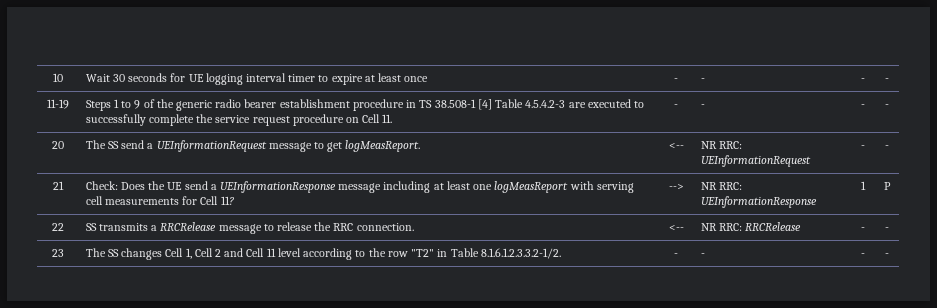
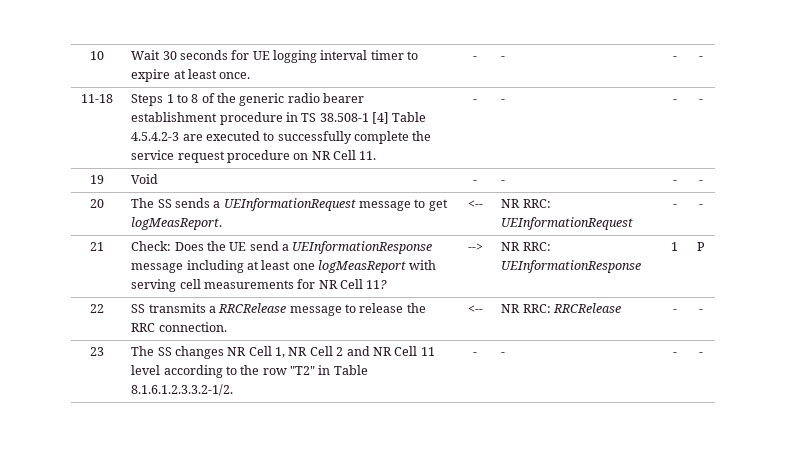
- 10 | Wait 30 seconds for UE logging interval timer to expire at least once | - | - | - | -
- 11-19 | Steps 1 to 9 of the generic radio bearer establishment procedure in TS 38.508-1 [4] Table 4.5.4.2-3 are executed to successfully complete the service request procedure on Cell 11. | - | - | - | -
+ 10 | Wait 30 seconds for UE logging interval timer to expire at least once. | - | - | - | -
+ 11-18 | Steps 1 to 8 of the generic radio bearer establishment procedure in TS 38.508-1 [4] Table 4.5.4.2-3 are executed to successfully complete the service request procedure on NR Cell 11. | - | - | - | -
+ 19 | Void | - | - | - | -
- 20 | The SS send a UEInformationRequest message to get logMeasReport. | <-- | NR RRC: UEInformationRequest | - | -
+ 20 | The SS sends a UEInformationRequest message to get logMeasReport. | <-- | NR RRC: UEInformationRequest | - | -
- 21 | Check: Does the UE send a UEInformationResponse message including at least one logMeasReport with serving cell measurements for Cell 11? | --> | NR RRC: UEInformationResponse | 1 | P
+ 21 | Check: Does the UE send a UEInformationResponse message including at least one logMeasReport with serving cell measurements for NR Cell 11? | --> | NR RRC: UEInformationResponse | 1 | P
- 23 | The SS changes Cell 1, Cell 2 and Cell 11 level according to the row "T2" in Table 8.1.6.1.2.3.3.2-1/2. | - | - | - | -
+ 23 | The SS changes NR Cell 1, NR Cell 2 and NR Cell 11 level according to the row "T2" in Table 8.1.6.1.2.3.3.2-1/2. | - | - | - | -

